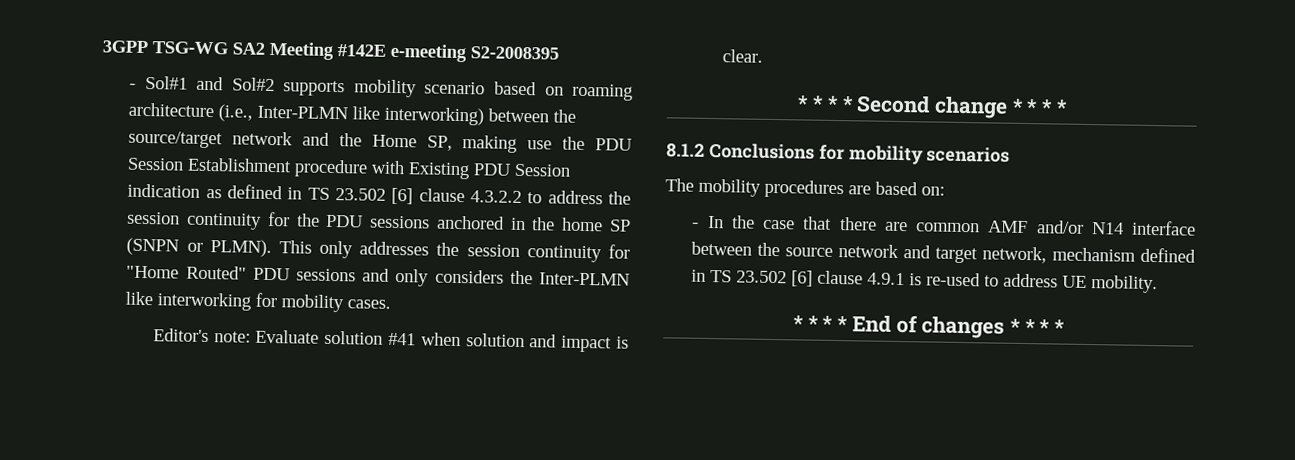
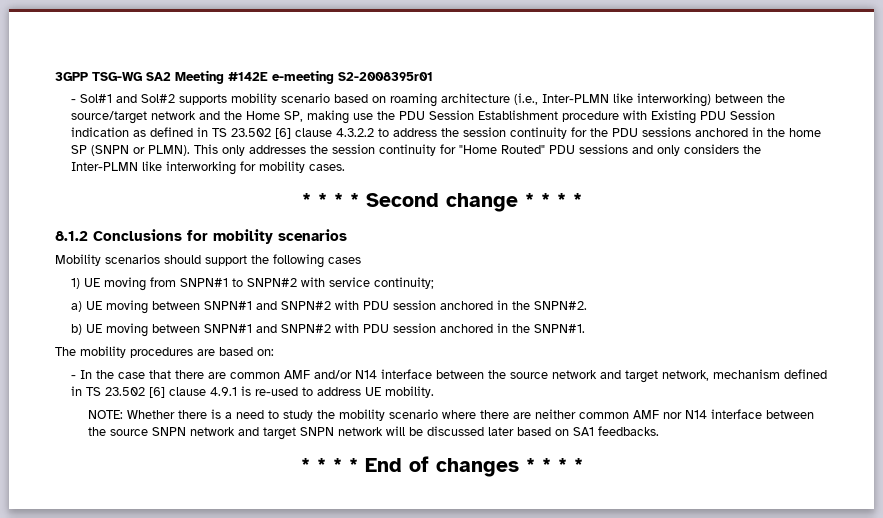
- 3GPP TSG-WG SA2 Meeting #142E e-meeting S2-2008395
+ 3GPP TSG-WG SA2 Meeting #142E e-meeting S2-2008395r01
- Editor's note: Evaluate solution #41 when solution and impact is clear.
+ Mobility scenarios should support the following cases
+ 1) UE moving from SNPN#1 to SNPN#2 with service continuity;
+ a) UE moving between SNPN#1 and SNPN#2 with PDU session anchored in the SNPN#2.
+ b) UE moving between SNPN#1 and SNPN#2 with PDU session anchored in the SNPN#1.
+ NOTE: Whether there is a need to study the mobility scenario where there are neither common AMF nor N14 interface between the source SNPN network and target SNPN network will be discussed later based on SA1 feedbacks.

